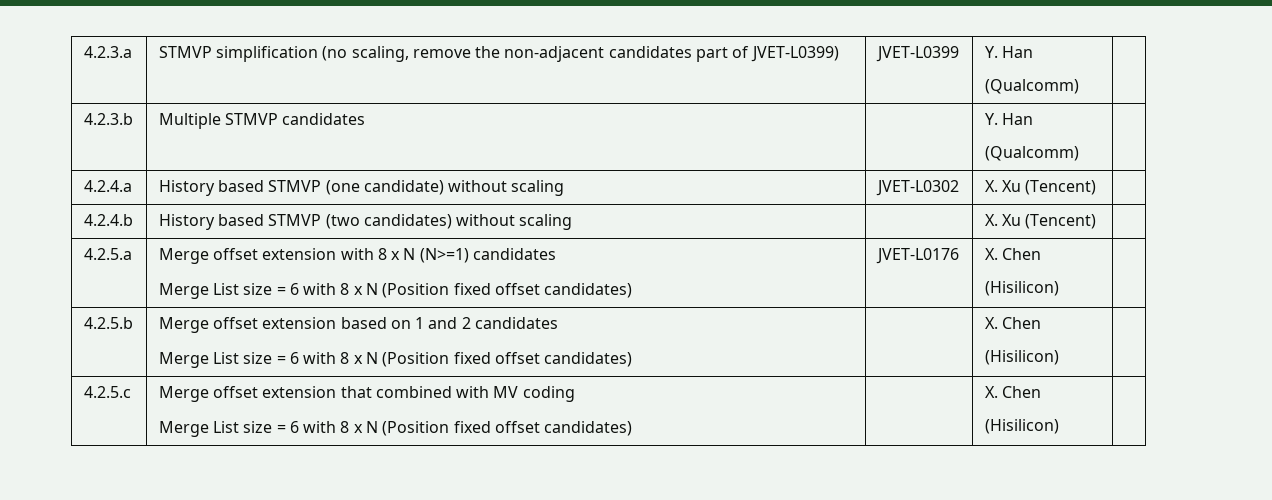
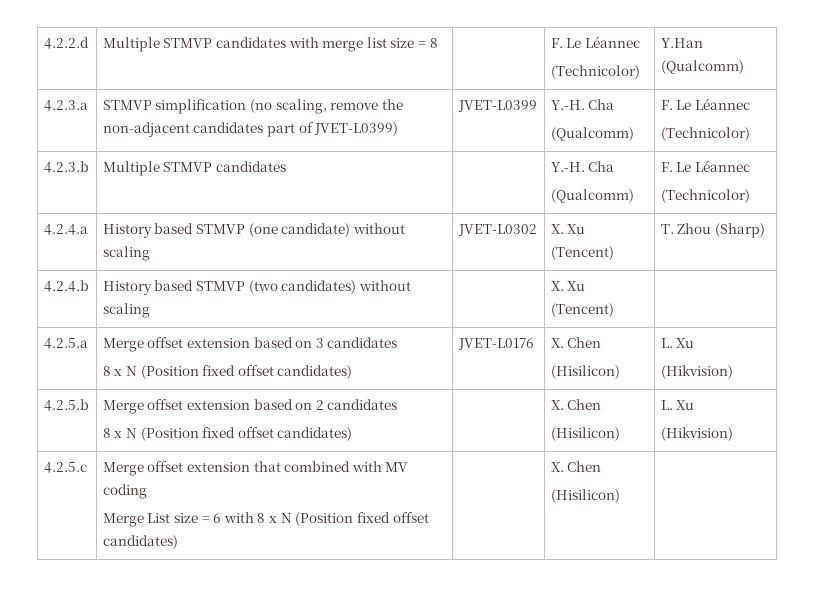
+ 4.2.2.d | Multiple STMVP candidates with merge list size = 8 | | F. Le Léannec
+ (Technicolor) | Y.Han (Qualcomm)
- 4.2.3.a | STMVP simplification (no scaling, remove the non-adjacent candidates part of JVET-L0399) | JVET-L0399 | Y. Han
- (Qualcomm) |
+ 4.2.3.a | STMVP simplification (no scaling, remove the non-adjacent candidates part of JVET-L0399) | JVET-L0399 | Y.-H. Cha
+ (Qualcomm) | F. Le Léannec
+ (Technicolor)
- 4.2.3.b | Multiple STMVP candidates | | Y. Han
- (Qualcomm) |
+ 4.2.3.b | Multiple STMVP candidates | | Y.-H. Cha
+ (Qualcomm) | F. Le Léannec
+ (Technicolor)
- 4.2.4.a | History based STMVP (one candidate) without scaling | JVET-L0302 | X. Xu (Tencent) |
+ 4.2.4.a | History based STMVP (one candidate) without scaling | JVET-L0302 | X. Xu (Tencent) | T. Zhou (Sharp)
- 4.2.5.a | Merge offset extension with 8 x N (N>=1) candidates
- Merge List size = 6 with 8 x N (Position fixed offset candidates) | JVET-L0176 | X. Chen
- (Hisilicon) |
+ 4.2.5.a | Merge offset extension based on 3 candidates
+ 8 x N (Position fixed offset candidates) | JVET-L0176 | X. Chen
+ (Hisilicon) | L. Xu
+ (Hikvision)
- 4.2.5.b | Merge offset extension based on 1 and 2 candidates
- Merge List size = 6 with 8 x N (Position fixed offset candidates) | | X. Chen
- (Hisilicon) |
+ 4.2.5.b | Merge offset extension based on 2 candidates
+ 8 x N (Position fixed offset candidates) | | X. Chen
+ (Hisilicon) | L. Xu
+ (Hikvision)

